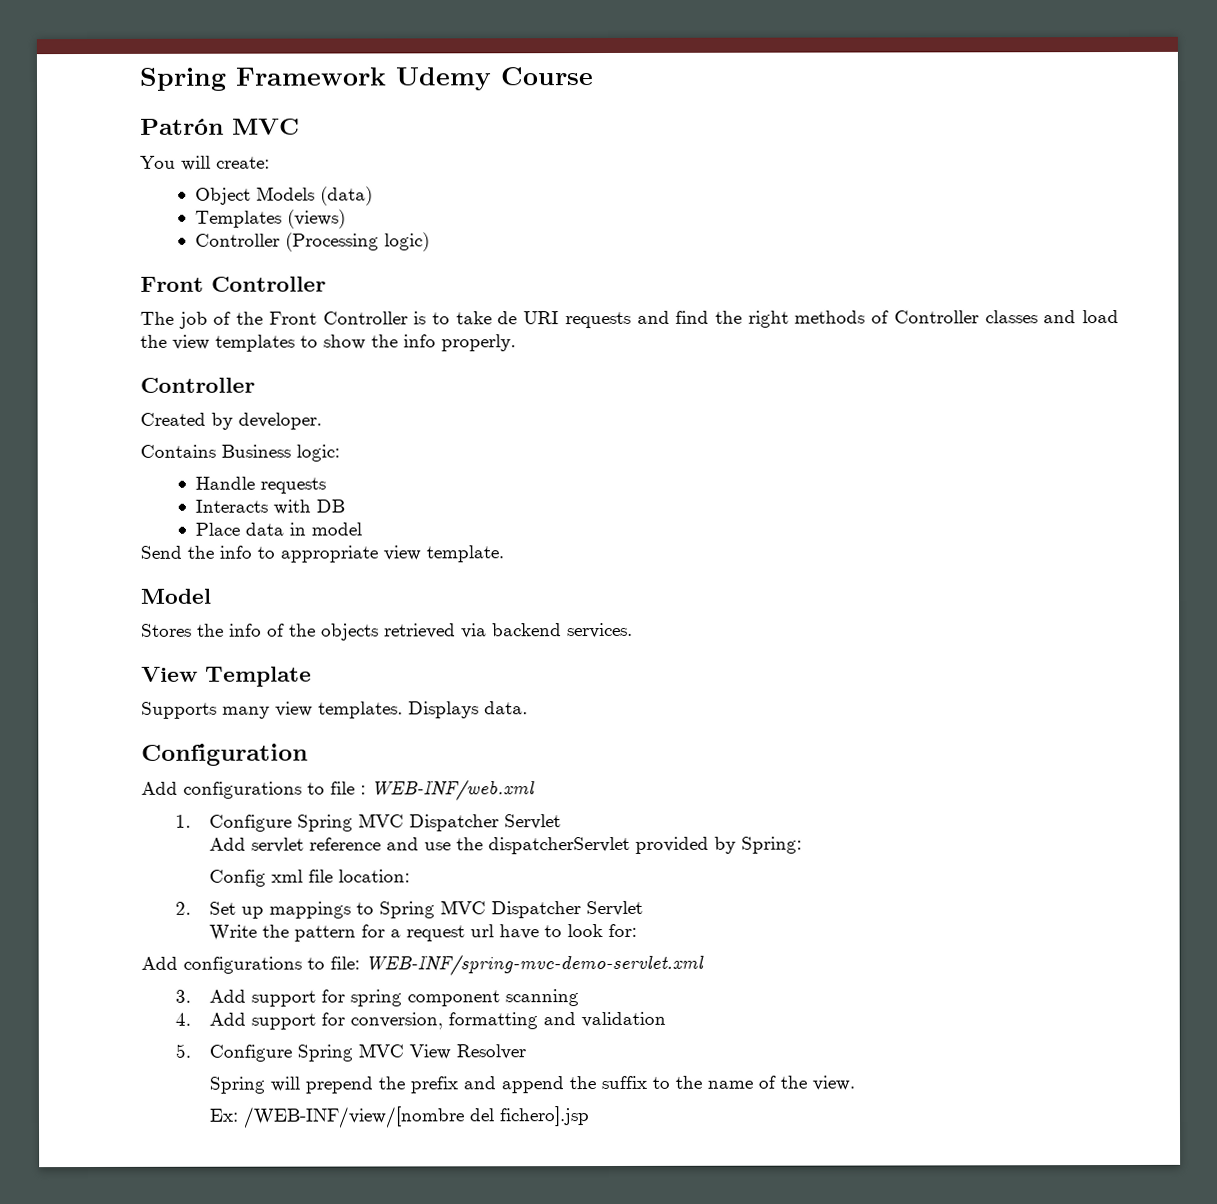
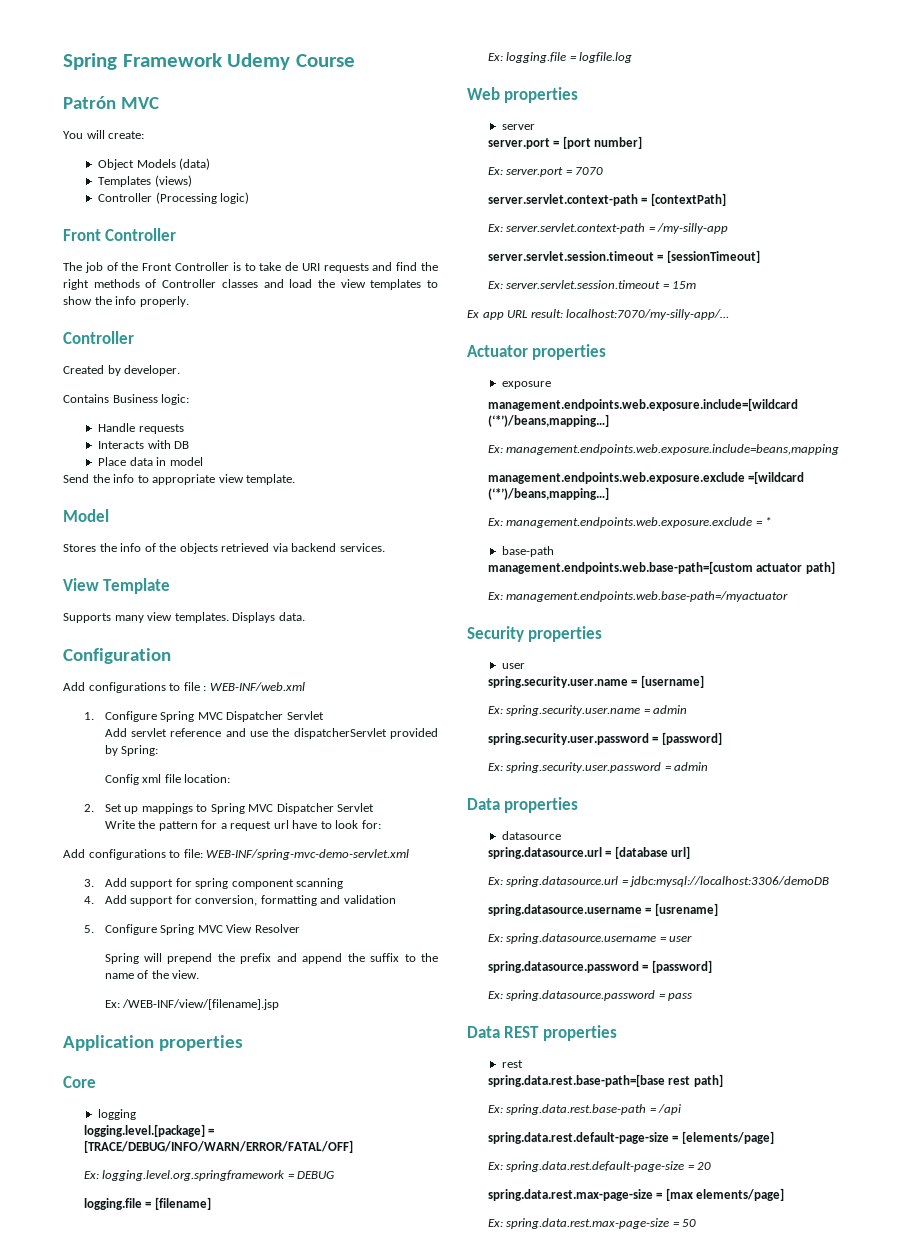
- Ex: /WEB-INF/view/[nombre del fichero].jsp
+ Ex: /WEB-INF/view/[filename].jsp
+ Application properties
+ Core
+ logging
+ logging.level.[package] = [TRACE/DEBUG/INFO/WARN/ERROR/FATAL/OFF]
+ Ex: logging.level.org.springframework = DEBUG
+ logging.file = [filename]
+ Ex: logging.file = logfile.log
+ Web properties
+ server
+ server.port = [port number]
+ Ex: server.port = 7070
+ server.servlet.context-path = [contextPath]
+ Ex: server.servlet.context-path = /my-silly-app
+ server.servlet.session.timeout = [sessionTimeout]
+ Ex: server.servlet.session.timeout = 15m
+ Ex app URL result: localhost:7070/my-silly-app/…
+ Actuator properties
+ exposure
+ management.endpoints.web.exposure.include=[wildcard (‘*’)/beans,mapping…]
+ Ex: management.endpoints.web.exposure.include=beans,mapping
+ management.endpoints.web.exposure.exclude =[wildcard (‘*’)/beans,mapping…]
+ Ex: management.endpoints.web.exposure.exclude = *
+ base-path
+ management.endpoints.web.base-path=[custom actuator path]
+ Ex: management.endpoints.web.base-path=/myactuator
+ Security properties
+ user
+ spring.security.user.name = [username]
+ Ex: spring.security.user.name = admin
+ spring.security.user.password = [password]
+ Ex: spring.security.user.password = admin
+ Data properties
+ datasource
+ spring.datasource.url = [database url]
+ Ex: spring.datasource.url = jdbc:mysql://localhost:3306/demoDB
+ spring.datasource.username = [usrename]
+ Ex: spring.datasource.username = user
+ spring.datasource.password = [password]
+ Ex: spring.datasource.password = pass
+ Data REST properties
+ rest
+ spring.data.rest.base-path=[base rest path]
+ Ex: spring.data.rest.base-path = /api
+ spring.data.rest.default-page-size = [elements/page]
+ Ex: spring.data.rest.default-page-size = 20
+ spring.data.rest.max-page-size = [max elements/page]
+ Ex: spring.data.rest.max-page-size = 50

